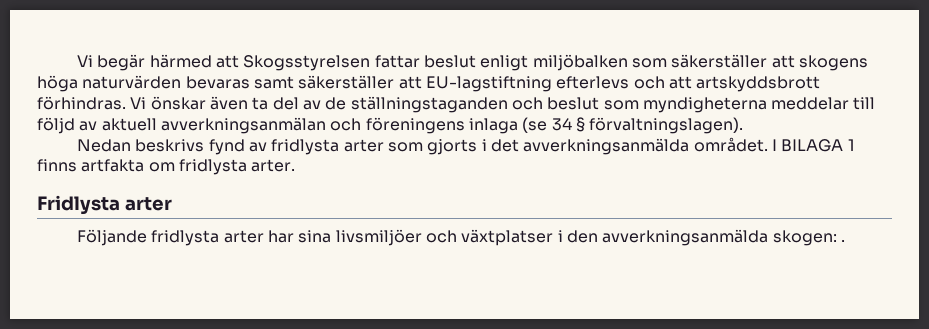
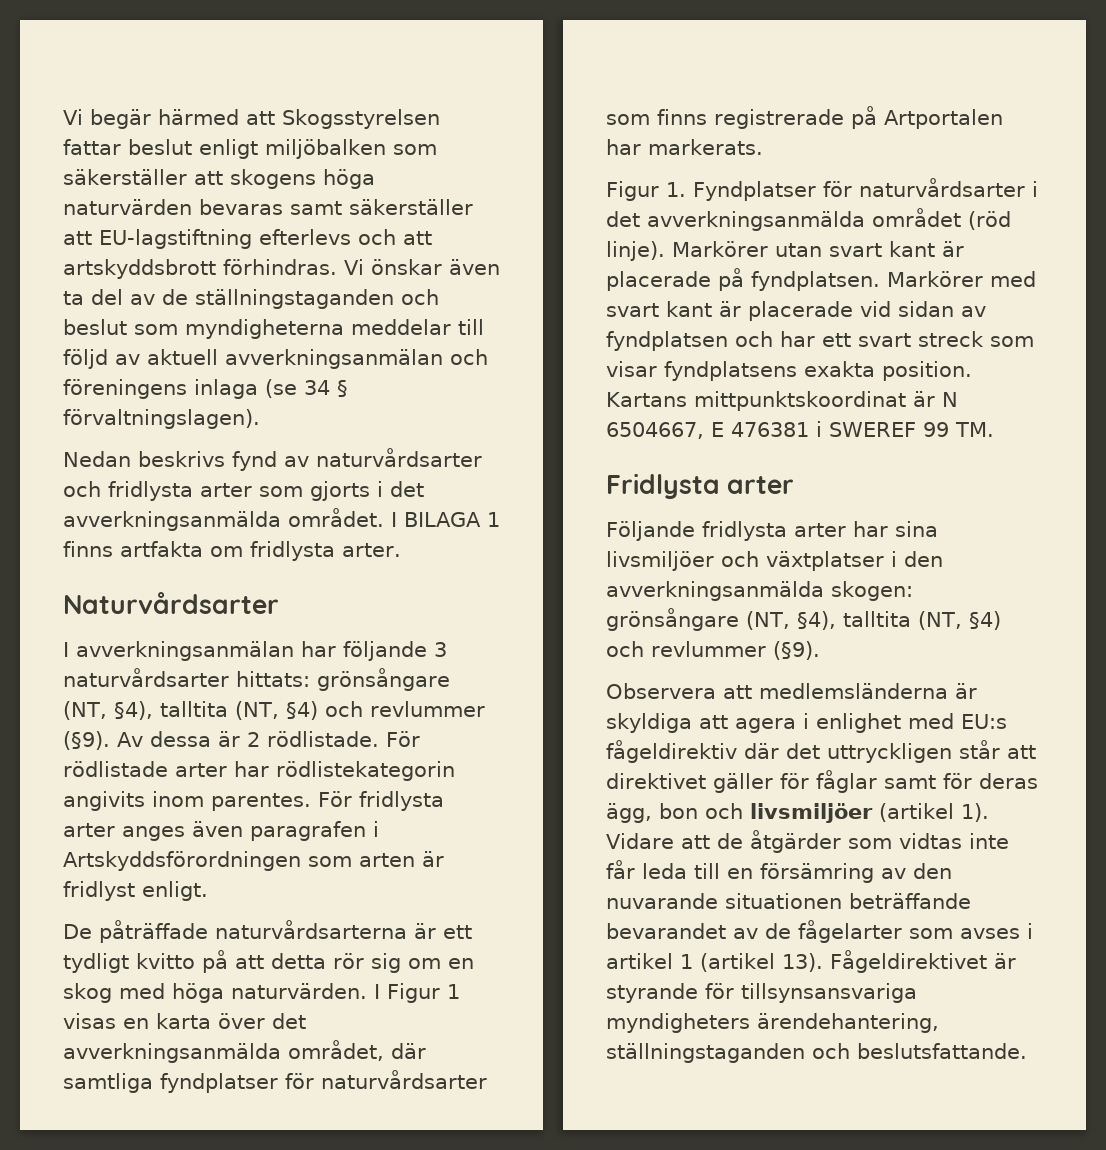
- Nedan beskrivs fynd av fridlysta arter som gjorts i det avverkningsanmälda området.
+ Nedan beskrivs fynd av naturvårdsarter och fridlysta arter som gjorts i det avverkningsanmälda området.
+ Naturvårdsarter
+ I avverkningsanmälan har följande 3 naturvårdsarter hittats: grönsångare (NT, §4), talltita (NT, §4) och revlummer (§9). Av dessa är 2 rödlistade. För rödlistade arter har rödlistekategorin angivits inom parentes. För fridlysta arter anges även paragrafen i Artskyddsförordningen som arten är fridlyst enligt.
+ De påträffade naturvårdsarterna är ett tydligt kvitto på att detta rör sig om en skog med höga naturvärden. I Figur 1 visas en karta över det avverkningsanmälda området, där samtliga fyndplatser för naturvårdsarter som finns registrerade på Artportalen har markerats.
+ Figur 1. Fyndplatser för naturvårdsarter i det avverkningsanmälda området (röd linje). Markörer utan svart kant är placerade på fyndplatsen. Markörer med svart kant är placerade vid sidan av fyndplatsen och har ett svart streck som visar fyndplatsens exakta position. Kartans mittpunktskoordinat är N 6504667, E 476381 i SWEREF 99 TM.
- Följande fridlysta arter har sina livsmiljöer och växtplatser i den avverkningsanmälda skogen: .
+ Följande fridlysta arter har sina livsmiljöer och växtplatser i den avverkningsanmälda skogen: grönsångare (NT, §4), talltita (NT, §4) och revlummer (§9).
+ Observera att medlemsländerna är skyldiga att agera i enlighet med EU:s fågeldirektiv där det uttryckligen står att direktivet gäller för fåglar samt för deras ägg, bon och livsmiljöer (artikel 1). Vidare att de åtgärder som vidtas inte får leda till en försämring av den nuvarande situationen beträffande bevarandet av de fågelarter som avses i artikel 1 (artikel 13). Fågeldirektivet är styrande för tillsynsansvariga myndigheters ärendehantering, ställningstaganden och beslutsfattande.

